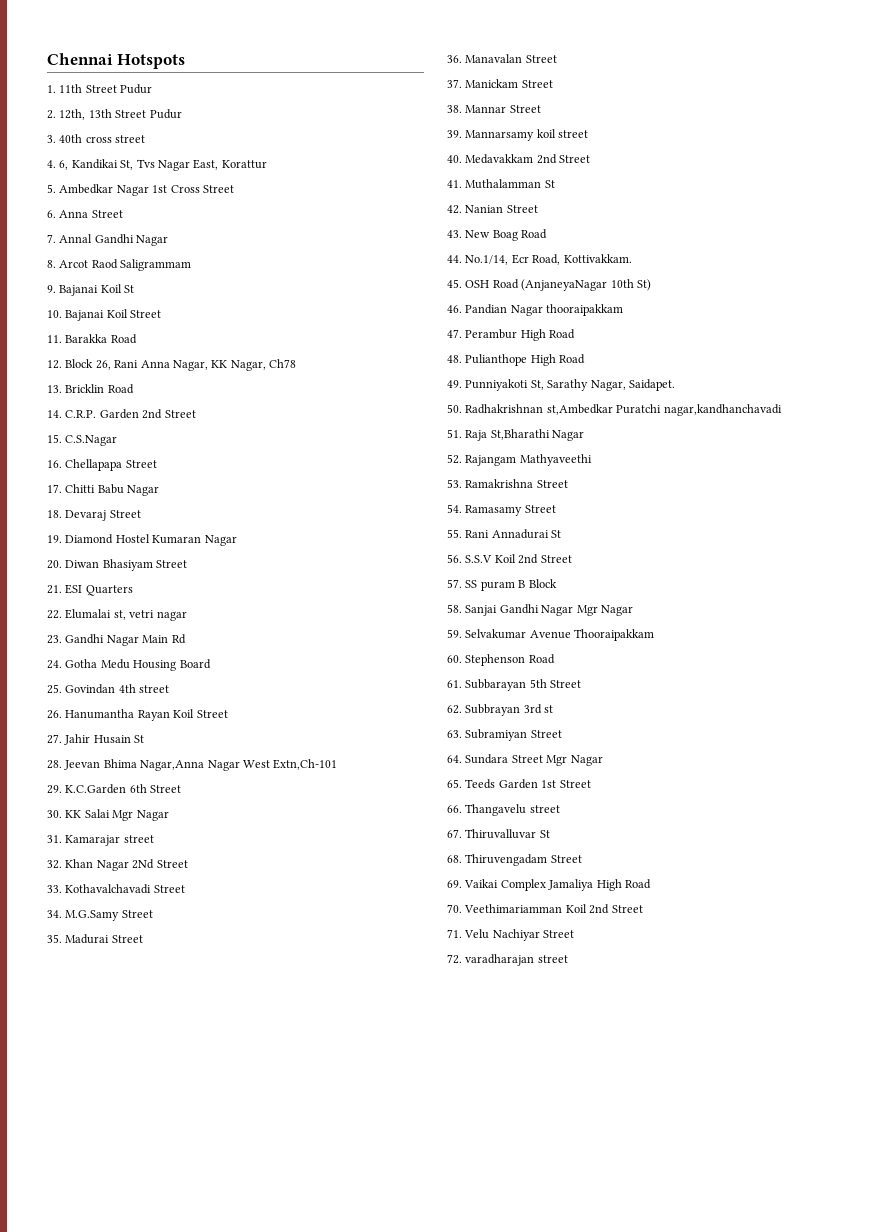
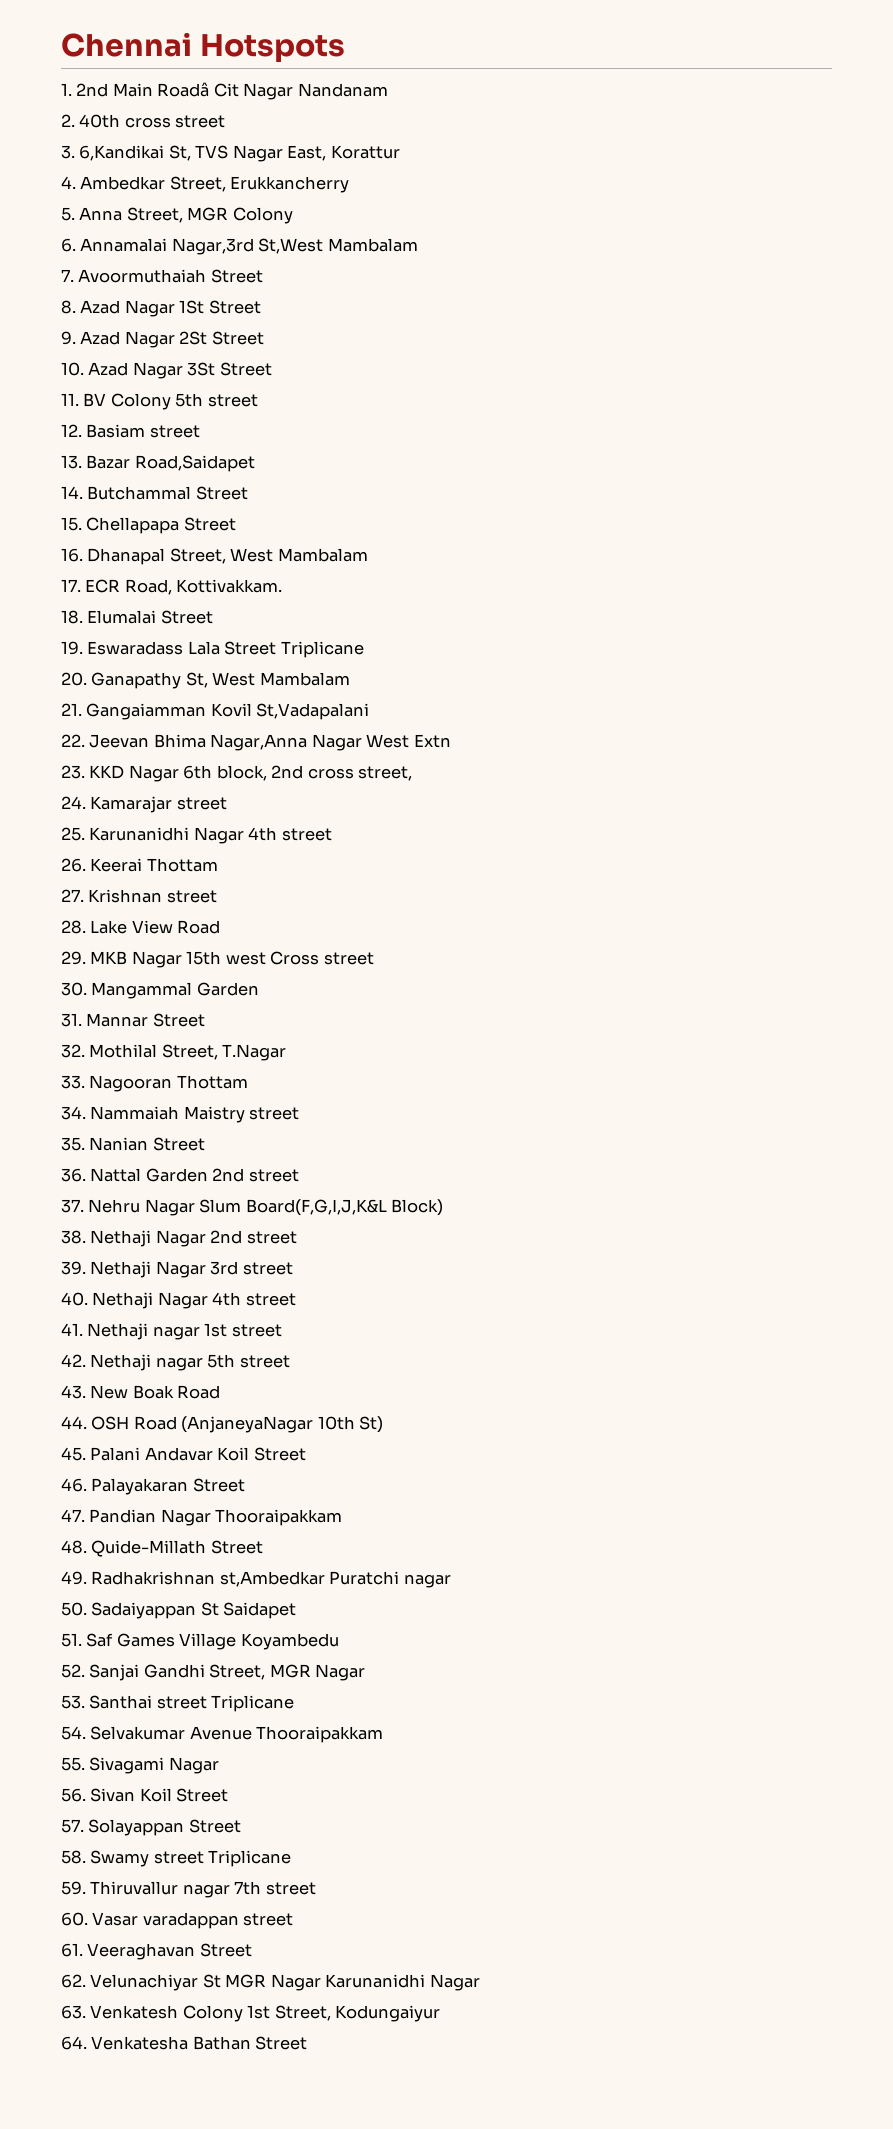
- 1. 11th Street Pudur
- 2. 12th, 13th Street Pudur
- 3. 40th cross street
- 4. 6, Kandikai St, Tvs Nagar East, Korattur
- 5. Ambedkar Nagar 1st Cross Street
- 6. Anna Street
- 7. Annal Gandhi Nagar
- 8. Arcot Raod Saligrammam
- 9. Bajanai Koil St
- 10. Bajanai Koil Street
- 11. Barakka Road
- 12. Block 26, Rani Anna Nagar, KK Nagar, Ch78
+ 1. 2nd Main Roadâ Cit Nagar Nandanam
+ 2. 40th cross street
+ 3. 6,Kandikai St, TVS Nagar East, Korattur
+ 4. Ambedkar Street, Erukkancherry
+ 5. Anna Street, MGR Colony
+ 6. Annamalai Nagar,3rd St,West Mambalam
+ 7. Avoormuthaiah Street
+ 8. Azad Nagar 1St Street
+ 9. Azad Nagar 2St Street
+ 10. Azad Nagar 3St Street
+ 11. BV Colony 5th street
+ 12. Basiam street
- 13. Bricklin Road
+ 13. Bazar Road,Saidapet
- 14. C.R.P. Garden 2nd Street
+ 14. Butchammal Street
- 15. C.S.Nagar
- 16. Chellapapa Street
+ 15. Chellapapa Street
- 17. Chitti Babu Nagar
+ 16. Dhanapal Street, West Mambalam
+ 17. ECR Road, Kottivakkam.
- 18. Devaraj Street
+ 18. Elumalai Street
- 19. Diamond Hostel Kumaran Nagar
- 20. Diwan Bhasiyam Street
- 21. ESI Quarters
- 22. Elumalai st, vetri nagar
- 23. Gandhi Nagar Main Rd
- 24. Gotha Medu Housing Board
- 25. Govindan 4th street
- 26. Hanumantha Rayan Koil Street
- 27. Jahir Husain St
- 28. Jeevan Bhima Nagar,Anna Nagar West Extn,Ch-101
- 29. K.C.Garden 6th Street
- 30. KK Salai Mgr Nagar
- 31. Kamarajar street
- 32. Khan Nagar 2Nd Street
+ 19. Eswaradass Lala Street Triplicane
+ 20. Ganapathy St, West Mambalam
+ 21. Gangaiamman Kovil St,Vadapalani
+ 22. Jeevan Bhima Nagar,Anna Nagar West Extn
+ 23. KKD Nagar 6th block, 2nd cross street,
+ 24. Kamarajar street
+ 25. Karunanidhi Nagar 4th street
+ 26. Keerai Thottam
+ 27. Krishnan street
+ 28. Lake View Road
+ 29. MKB Nagar 15th west Cross street
+ 30. Mangammal Garden
+ 31. Mannar Street
+ 32. Mothilal Street, T.Nagar
- 33. Kothavalchavadi Street
+ 33. Nagooran Thottam
- 34. M.G.Samy Street
+ 34. Nammaiah Maistry street
- 35. Madurai Street
+ 35. Nanian Street
- 36. Manavalan Street
- 37. Manickam Street
- 38. Mannar Street
- 39. Mannarsamy koil street
- 40. Medavakkam 2nd Street
- 41. Muthalamman St
- 42. Nanian Street
+ 36. Nattal Garden 2nd street
+ 37. Nehru Nagar Slum Board(F,G,I,J,K&L Block)
+ 38. Nethaji Nagar 2nd street
+ 39. Nethaji Nagar 3rd street
+ 40. Nethaji Nagar 4th street
+ 41. Nethaji nagar 1st street
+ 42. Nethaji nagar 5th street
- 43. New Boag Road
+ 43. New Boak Road
- 44. No.1/14, Ecr Road, Kottivakkam.
- 45. OSH Road (AnjaneyaNagar 10th St)
+ 44. OSH Road (AnjaneyaNagar 10th St)
- 46. Pandian Nagar thooraipakkam
- 47. Perambur High Road
- 48. Pulianthope High Road
- 49. Punniyakoti St, Sarathy Nagar, Saidapet.
- 50. Radhakrishnan st,Ambedkar Puratchi nagar,kandhanchavadi
- 51. Raja St,Bharathi Nagar
- 52. Rajangam Mathyaveethi
- 53. Ramakrishna Street
- 54. Ramasamy Street
- 55. Rani Annadurai St
- 56. S.S.V Koil 2nd Street
- 57. SS puram B Block
- 58. Sanjai Gandhi Nagar Mgr Nagar
- 59. Selvakumar Avenue Thooraipakkam
- 60. Stephenson Road
+ 45. Palani Andavar Koil Street
+ 46. Palayakaran Street
+ 47. Pandian Nagar Thooraipakkam
+ 48. Quide-Millath Street
+ 49. Radhakrishnan st,Ambedkar Puratchi nagar
+ 50. Sadaiyappan St Saidapet
+ 51. Saf Games Village Koyambedu
+ 52. Sanjai Gandhi Street, MGR Nagar
+ 53. Santhai street Triplicane
+ 54. Selvakumar Avenue Thooraipakkam
+ 55. Sivagami Nagar
+ 56. Sivan Koil Street
+ 57. Solayappan Street
+ 58. Swamy street Triplicane
+ 59. Thiruvallur nagar 7th street
+ 60. Vasar varadappan street
- 61. Subbarayan 5th Street
+ 61. Veeraghavan Street
- 62. Subbrayan 3rd st
- 63. Subramiyan Street
- 64. Sundara Street Mgr Nagar
- 65. Teeds Garden 1st Street
- 66. Thangavelu street
- 67. Thiruvalluvar St
- 68. Thiruvengadam Street
- 69. Vaikai Complex Jamaliya High Road
- 70. Veethimariamman Koil 2nd Street
- 71. Velu Nachiyar Street
- 72. varadharajan street
+ 62. Velunachiyar St MGR Nagar Karunanidhi Nagar
+ 63. Venkatesh Colony 1st Street, Kodungaiyur
+ 64. Venkatesha Bathan Street

